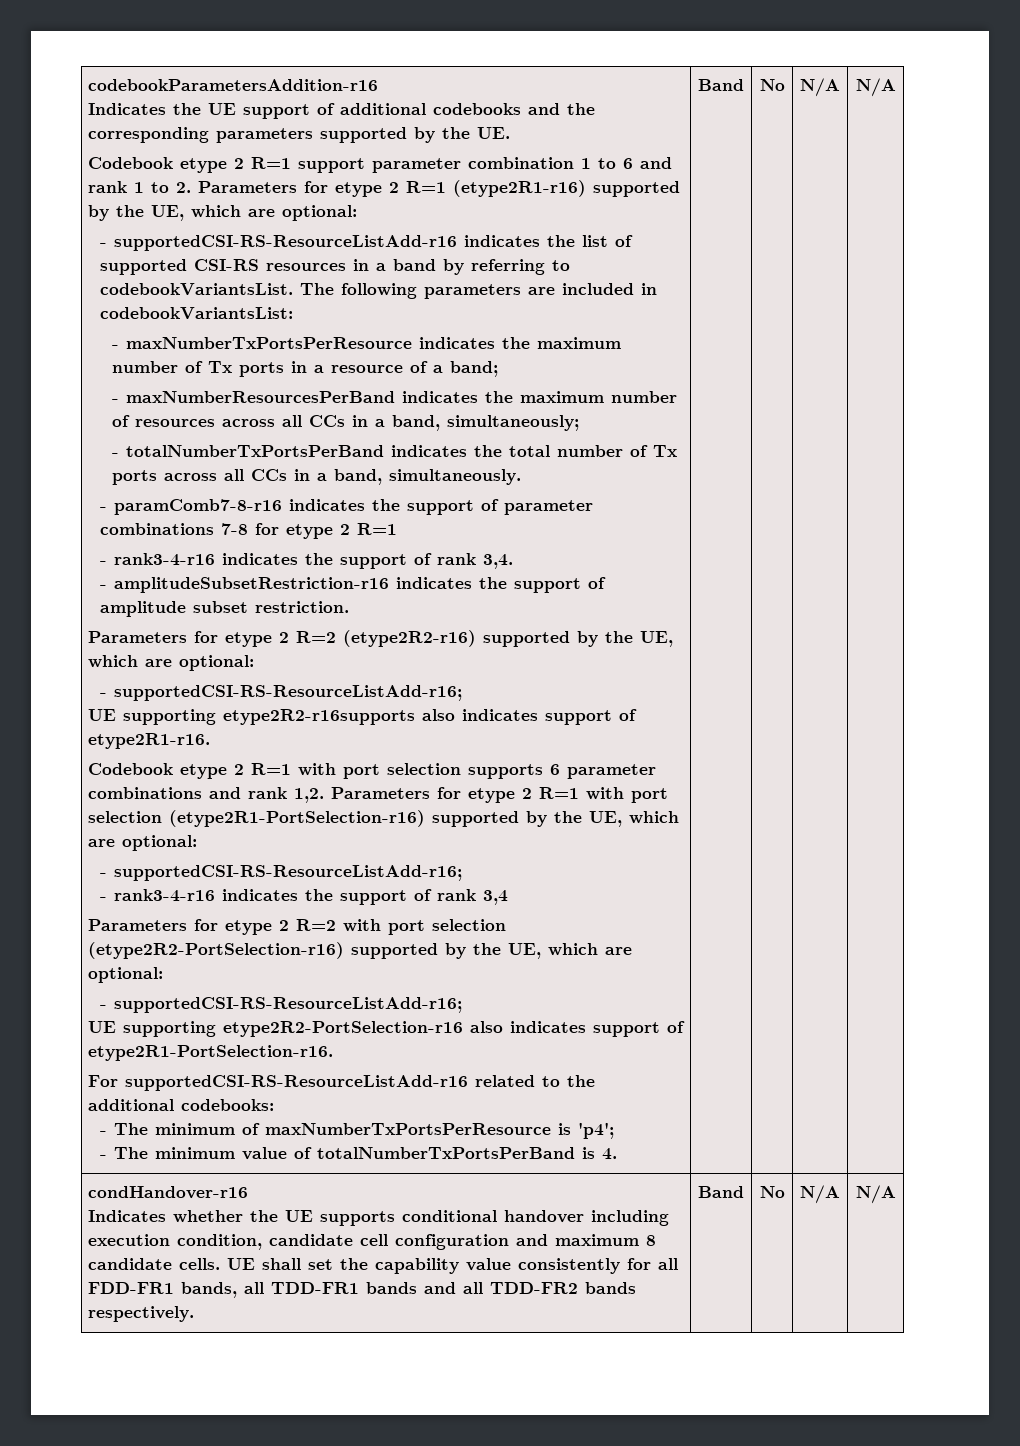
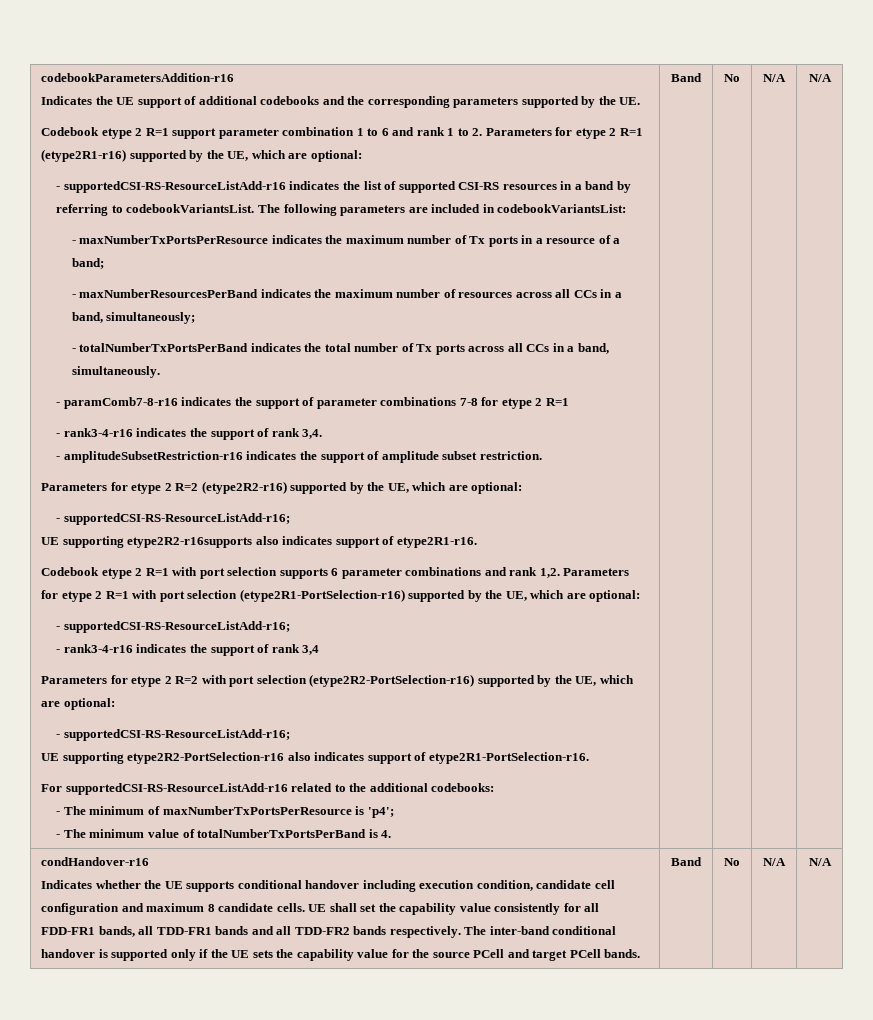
+ The inter-band conditional handover is supported only if the UE sets the capability value for the source PCell and target PCell bands.

